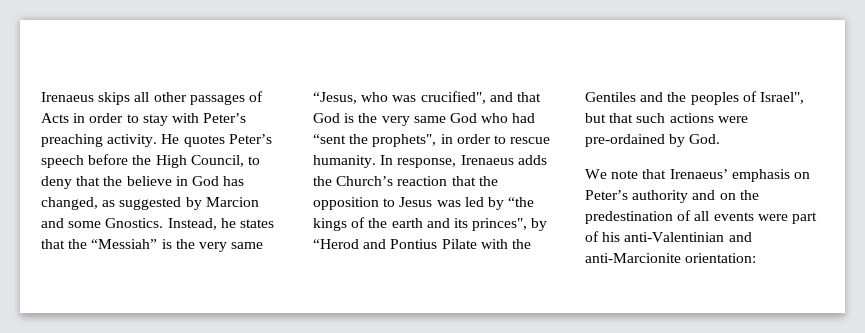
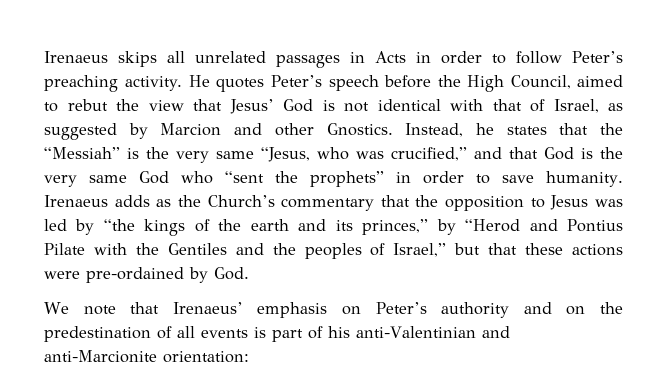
- Irenaeus skips all other passages of Acts in order to stay with Peter’s preaching activity.
+ Irenaeus skips all unrelated passages in Acts in order to follow Peter’s preaching activity.
- He quotes Peter’s speech before the High Council, to deny that the believe in God has changed, as suggested by Marcion and some Gnostics.
+ He quotes Peter’s speech before the High Council, aimed to rebut the view that Jesus’ God is not identical with that of Israel, as suggested by Marcion and other Gnostics.
- Instead, he states that the “Messiah” is the very same “Jesus, who was crucified", and that God is the very same God who had “sent the prophets", in order to rescue humanity. In response, Irenaeus adds the Church’s reaction that the opposition to Jesus was led by “the kings of the earth and its princes", by “Herod and Pontius Pilate with the Gentiles and the peoples of Israel", but that such actions were pre-ordained by God.
+ Instead, he states that the “Messiah” is the very same “Jesus, who was crucified,” and that God is the very same God who “sent the prophets” in order to save humanity. Irenaeus adds as the Church’s commentary that the opposition to Jesus was led by “the kings of the earth and its princes,” by “Herod and Pontius Pilate with the Gentiles and the peoples of Israel,” but that these actions were pre-ordained by God.
- We note that Irenaeus’ emphasis on Peter’s authority and on the predestination of all events were part of his anti-Valentinian and anti-Marcionite orientation:
+ We note that Irenaeus’ emphasis on Peter’s authority and on the predestination of all events is part of his anti-Valentinian and anti-Marcionite orientation:

